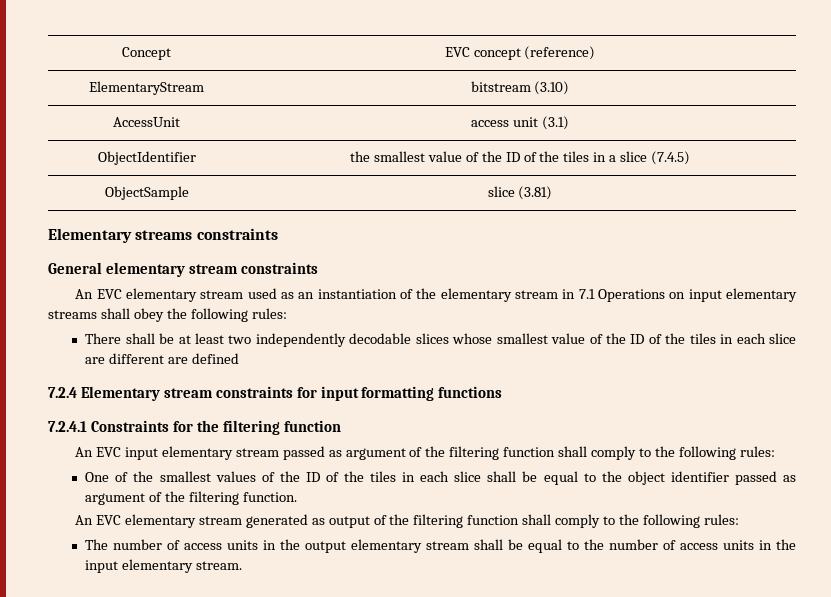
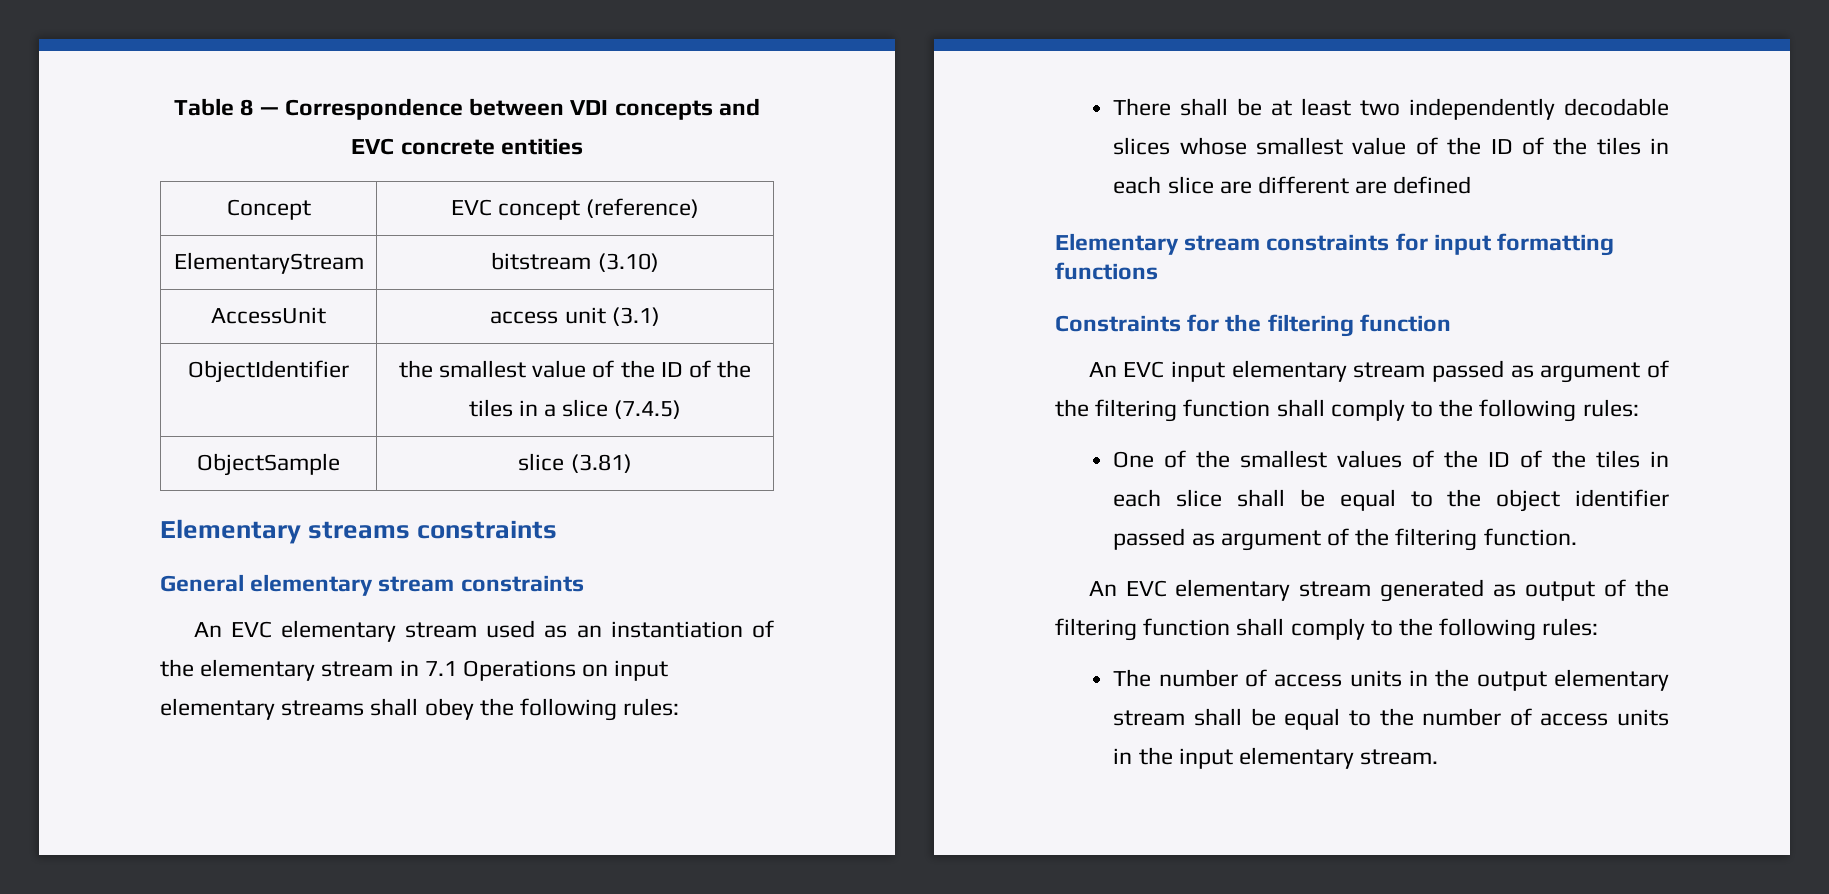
+ Table 8 — Correspondence between VDI concepts and EVC concrete entities
- 7.2.4 Elementary stream constraints for input formatting functions
+ Elementary stream constraints for input formatting functions
- 7.2.4.1 Constraints for the filtering function
+ Constraints for the filtering function

